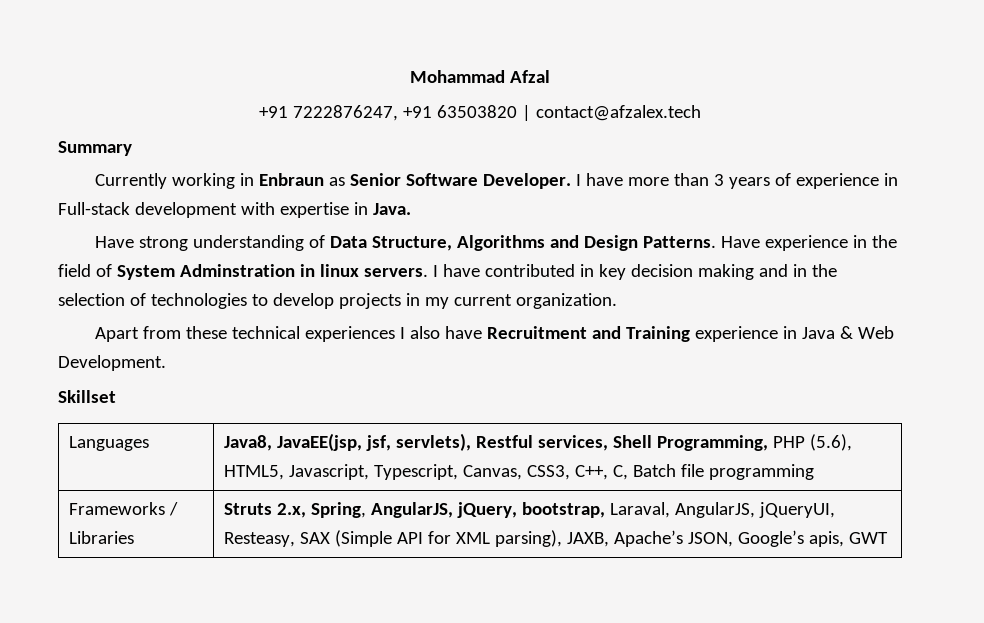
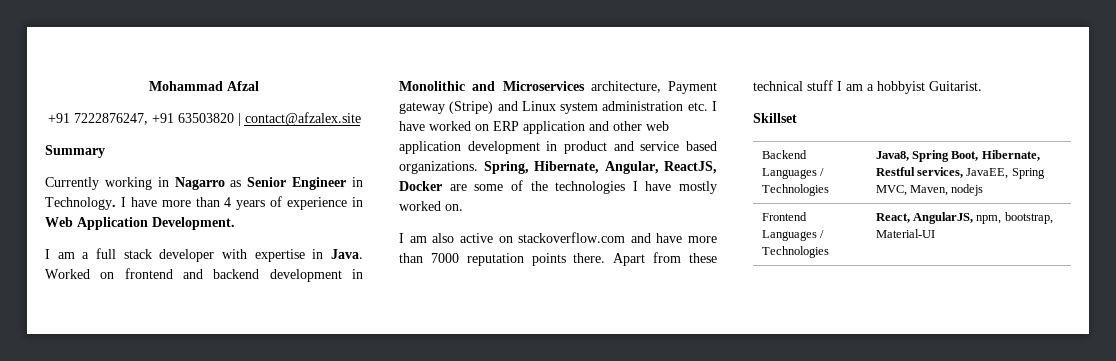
- +91 7222876247, +91 63503820 | contact@afzalex.tech
+ +91 7222876247, +91 63503820 | contact@afzalex.site
- Currently working in Enbraun as Senior Software Developer.
+ Currently working in Nagarro as Senior Engineer in Technology.
- I have more than 3 years of experience in Full-stack development with expertise in Java.
- Have strong understanding of Data Structure, Algorithms and Design Patterns. Have experience in the field of System Adminstration in linux servers. I have contributed in key decision making and in the selection of technologies to develop projects in my current organization.
- Apart from these technical experiences I also have Recruitment and Training experience in Java & Web Development.
+ I have more than 4 years of experience in Web Application Development.
+ I am a full stack developer with expertise in Java. Worked on frontend and backend development in Monolithic and Microservices architecture, Payment gateway (Stripe) and Linux system administration etc. I have worked on ERP application and other web application development in product and service based organizations. Spring, Hibernate, Angular, ReactJS, Docker are some of the technologies I have mostly worked on.
+ I am also active on stackoverflow.com and have more than 7000 reputation points there. Apart from these technical stuff I am a hobbyist Guitarist.
- Languages | Java8, JavaEE(jsp, jsf, servlets), Restful services, Shell Programming, PHP (5.6), HTML5, Javascript, Typescript, Canvas, CSS3, C++, C, Batch file programming
- Frameworks / Libraries | Struts 2.x, Spring, AngularJS, jQuery, bootstrap, Laraval, AngularJS, jQueryUI, Resteasy, SAX (Simple API for XML parsing), JAXB, Apache’s JSON, Google’s apis, GWT
+ Backend Languages / Technologies | Java8, Spring Boot, Hibernate, Restful services, JavaEE, Spring MVC, Maven, nodejs
+ Frontend Languages / Technologies | React, AngularJS, npm, bootstrap, Material-UI

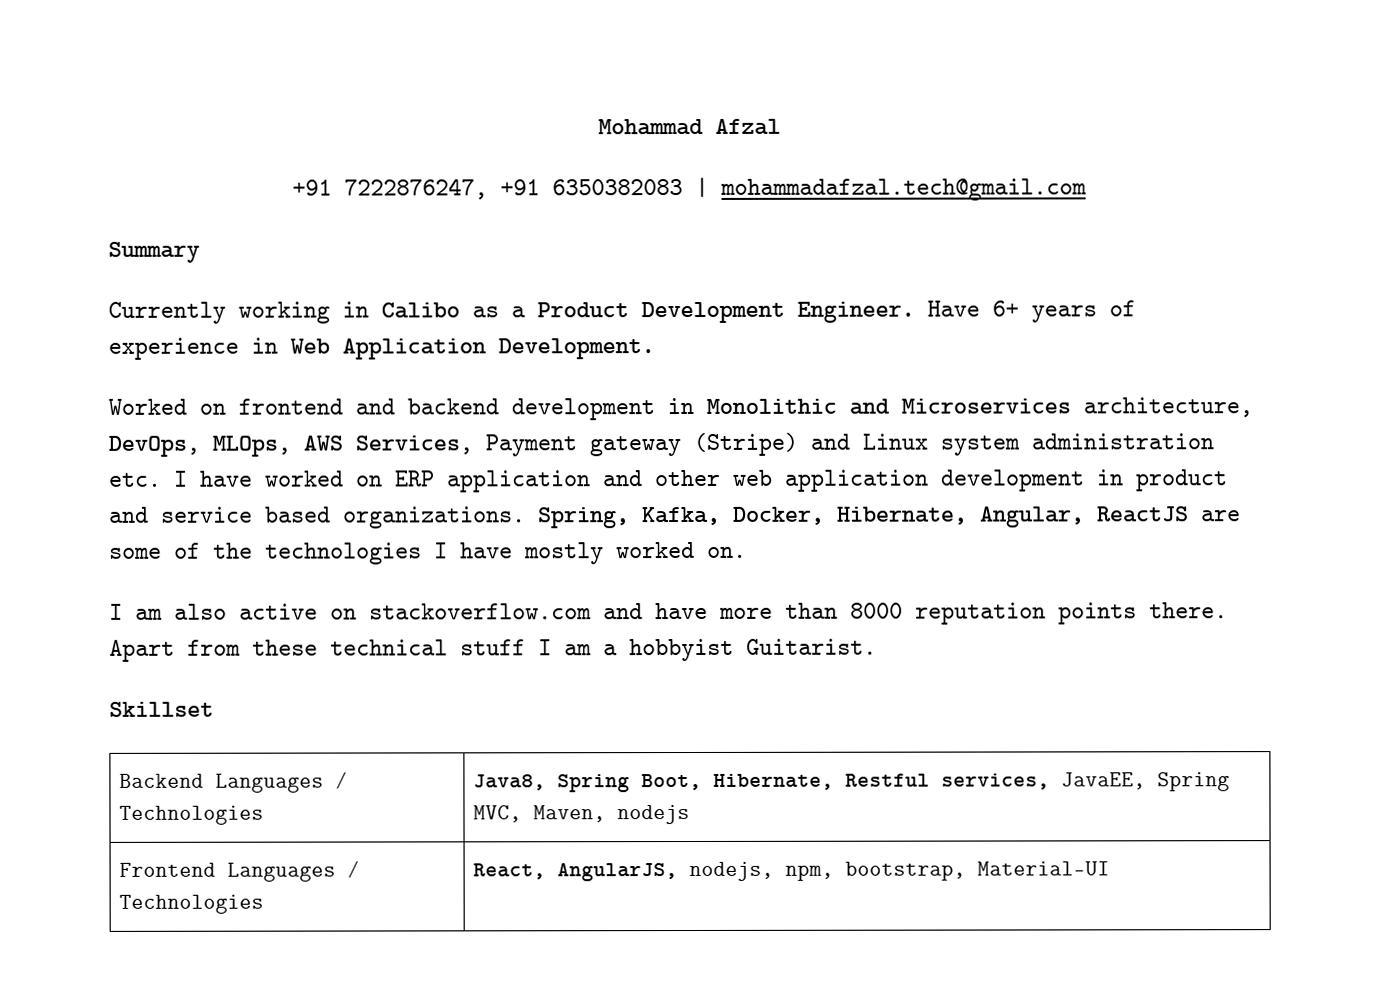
- +91 7222876247, +91 63503820 | contact@afzalex.site
+ +91 7222876247, +91 6350382083 | mohammadafzal.tech@gmail.com
- Currently working in Nagarro as Senior Engineer in Technology. I have more than 4 years of experience in Web Application Development.
+ Currently working in Calibo as a Product Development Engineer. Have 6+ years of experience in Web Application Development.
- I am a full stack developer with expertise in Java. Worked on frontend and backend development in Monolithic and Microservices architecture, Payment gateway (Stripe) and Linux system administration etc. I have worked on ERP application and other web application development in product and service based organizations.
+ Worked on frontend and backend development in Monolithic and Microservices architecture, DevOps, MLOps, AWS Services, Payment gateway (Stripe) and Linux system administration etc. I have worked on ERP application and other web application development in product and service based organizations.
- Spring, Hibernate, Angular, ReactJS, Docker are some of the technologies I have mostly worked on.
+ Spring, Kafka, Docker, Hibernate, Angular, ReactJS are some of the technologies I have mostly worked on.
- I am also active on stackoverflow.com and have more than 7000 reputation points there.
+ I am also active on stackoverflow.com and have more than 8000 reputation points there.
- Frontend Languages / Technologies | React, AngularJS, npm, bootstrap, Material-UI
+ Frontend Languages / Technologies | React, AngularJS, nodejs, npm, bootstrap, Material-UI

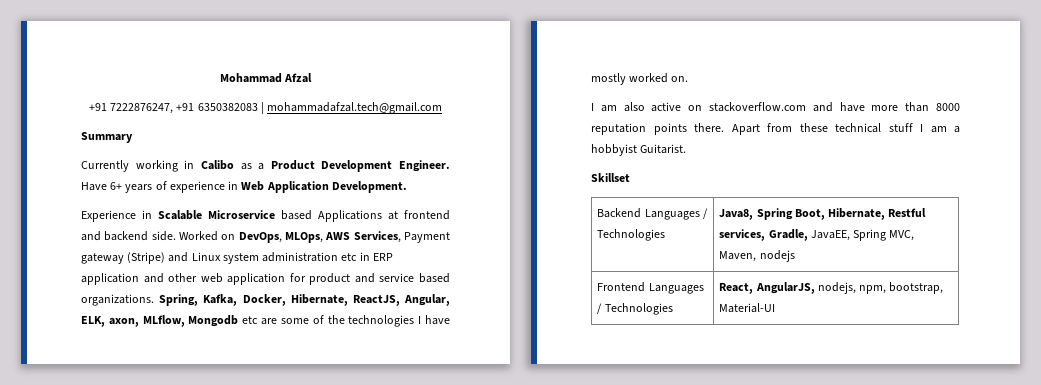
- Worked on frontend and backend development in Monolithic and Microservices architecture, DevOps, MLOps, AWS Services, Payment gateway (Stripe) and Linux system administration etc. I have worked on ERP application and other web application development in product and service based organizations.
+ Experience in Scalable Microservice based Applications at frontend and backend side. Worked on DevOps, MLOps, AWS Services, Payment gateway (Stripe) and Linux system administration etc in ERP application and other web application for product and service based organizations.
- Spring, Kafka, Docker, Hibernate, Angular, ReactJS are some of the technologies I have mostly worked on.
+ Spring, Kafka, Docker, Hibernate, ReactJS, Angular, ELK, axon, MLflow, Mongodb etc are some of the technologies I have mostly worked on.
- Backend Languages / Technologies | Java8, Spring Boot, Hibernate, Restful services, JavaEE, Spring MVC, Maven, nodejs
+ Backend Languages / Technologies | Java8, Spring Boot, Hibernate, Restful services, Gradle, JavaEE, Spring MVC, Maven, nodejs

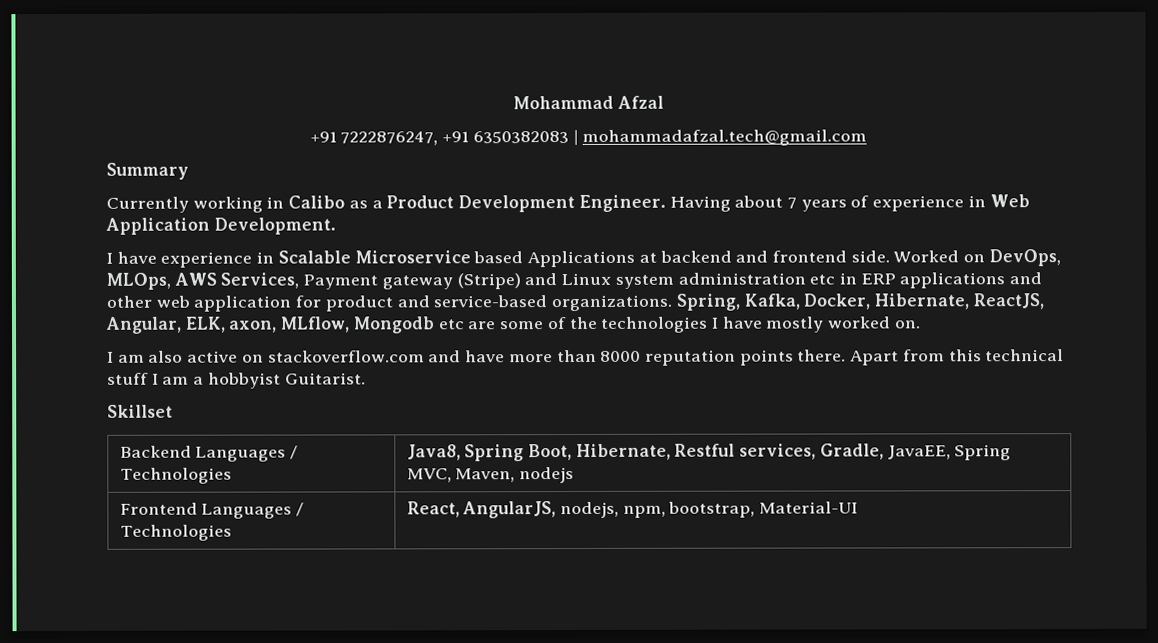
- Have 6+ years of experience in Web Application Development.
+ Having about 7 years of experience in Web Application Development.
- Experience in Scalable Microservice based Applications at frontend and backend side.
+ I have experience in Scalable Microservice based Applications at backend and frontend side.
- Worked on DevOps, MLOps, AWS Services, Payment gateway (Stripe) and Linux system administration etc in ERP application and other web application for product and service based organizations.
+ Worked on DevOps, MLOps, AWS Services, Payment gateway (Stripe) and Linux system administration etc in ERP applications and other web application for product and service-based organizations.
- Apart from these technical stuff I am a hobbyist Guitarist.
+ Apart from this technical stuff I am a hobbyist Guitarist.

